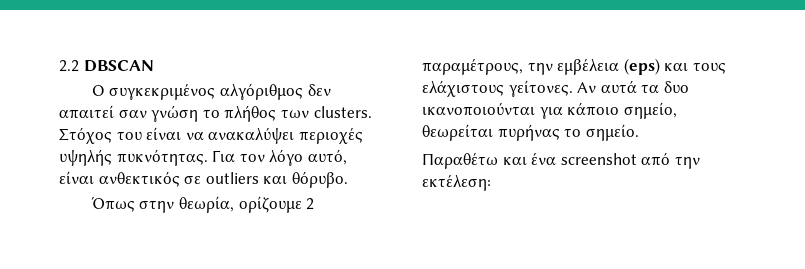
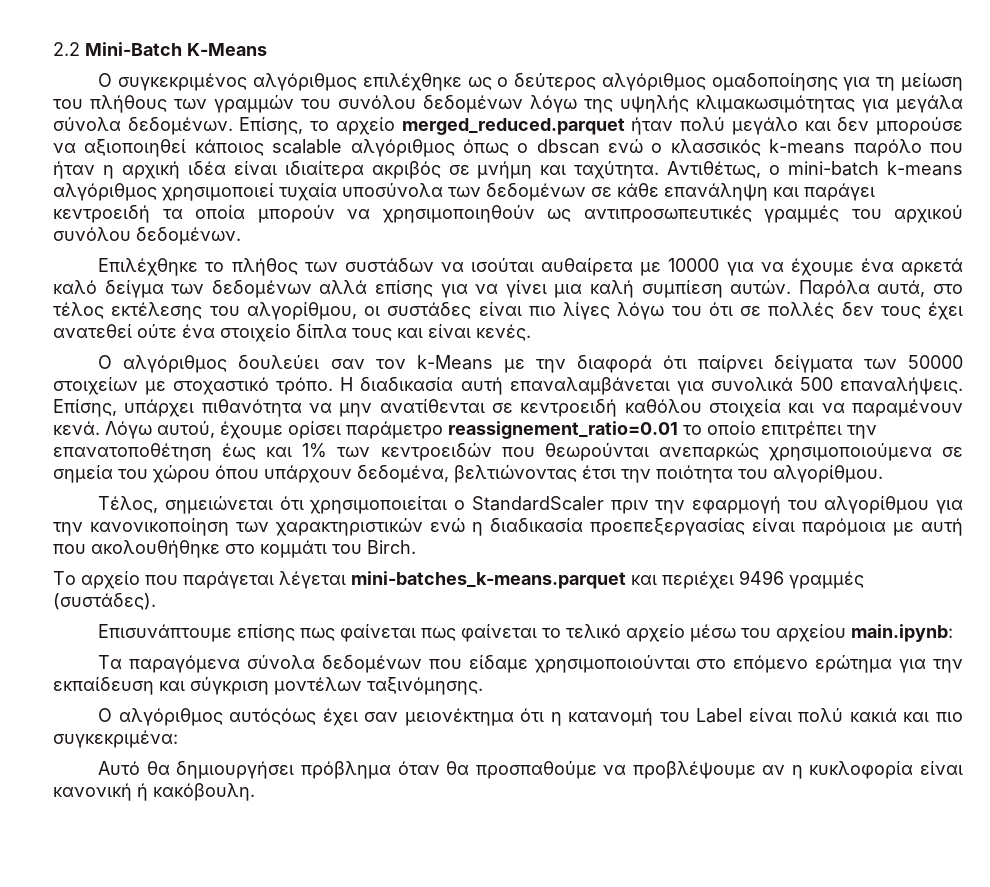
- 2.2 DBSCAN
+ 2.2 Mini-Batch K-Means
- Ο συγκεκριμένος αλγόριθμος δεν απαιτεί σαν γνώση το πλήθος των clusters. Στόχος του είναι να ανακαλύψει περιοχές υψηλής πυκνότητας. Για τον λόγο αυτό, είναι ανθεκτικός σε outliers και θόρυβο.
- Όπως στην θεωρία, ορίζουμε 2 παραμέτρους, την εμβέλεια (eps) και τους ελάχιστους γείτονες. Αν αυτά τα δυο ικανοποιούνται για κάποιο σημείο, θεωρείται πυρήνας το σημείο.
- Παραθέτω και ένα screenshot από την εκτέλεση:
+ Ο συγκεκριμένος αλγόριθμος επιλέχθηκε ως ο δεύτερος αλγόριθμος ομαδοποίησης για τη μείωση του πλήθους των γραμμών του συνόλου δεδομένων λόγω της υψηλής κλιμακωσιμότητας για μεγάλα σύνολα δεδομένων. Επίσης, το αρχείο merged_reduced.parquet ήταν πολύ μεγάλο και δεν μπορούσε να αξιοποιηθεί κάποιος scalable αλγόριθμος όπως ο dbscan ενώ ο κλασσικός k-means παρόλο που ήταν η αρχική ιδέα είναι ιδιαίτερα ακριβός σε μνήμη και ταχύτητα. Αντιθέτως, ο mini-batch k-means αλγόριθμος χρησιμοποιεί τυχαία υποσύνολα των δεδομένων σε κάθε επανάληψη και παράγει κεντροειδή τα οποία μπορούν να χρησιμοποιηθούν ως αντιπροσωπευτικές γραμμές του αρχικού συνόλου δεδομένων.
+ Επιλέχθηκε το πλήθος των συστάδων να ισούται αυθαίρετα με 10000 για να έχουμε ένα αρκετά καλό δείγμα των δεδομένων αλλά επίσης για να γίνει μια καλή συμπίεση αυτών. Παρόλα αυτά, στο τέλος εκτέλεσης του αλγορίθμου, οι συστάδες είναι πιο λίγες λόγω του ότι σε πολλές δεν τους έχει ανατεθεί ούτε ένα στοιχείο δίπλα τους και είναι κενές.
+ Ο αλγόριθμος δουλεύει σαν τον k-Means με την διαφορά ότι παίρνει δείγματα των 50000 στοιχείων με στοχαστικό τρόπο. Η διαδικασία αυτή επαναλαμβάνεται για συνολικά 500 επαναλήψεις. Επίσης, υπάρχει πιθανότητα να μην ανατίθενται σε κεντροειδή καθόλου στοιχεία και να παραμένουν κενά. Λόγω αυτού, έχουμε ορίσει παράμετρο reassignement_ratio=0.01 το οποίο επιτρέπει την επανατοποθέτηση έως και 1% των κεντροειδών που θεωρούνται ανεπαρκώς χρησιμοποιούμενα σε σημεία του χώρου όπου υπάρχουν δεδομένα, βελτιώνοντας έτσι την ποιότητα του αλγορίθμου.
+ Τέλος, σημειώνεται ότι χρησιμοποιείται ο StandardScaler πριν την εφαρμογή του αλγορίθμου για την κανονικοποίηση των χαρακτηριστικών ενώ η διαδικασία προεπεξεργασίας είναι παρόμοια με αυτή που ακολουθήθηκε στο κομμάτι του Birch.
+ Το αρχείο που παράγεται λέγεται mini-batches_k-means.parquet και περιέχει 9496 γραμμές (συστάδες).
+ Επισυνάπτουμε επίσης πως φαίνεται πως φαίνεται το τελικό αρχείο μέσω του αρχείου main.ipynb:
+ Τα παραγόμενα σύνολα δεδομένων που είδαμε χρησιμοποιούνται στο επόμενο ερώτημα για την εκπαίδευση και σύγκριση μοντέλων ταξινόμησης.
+ O αλγόριθμος αυτόςόως έχει σαν μειονέκτημα ότι η κατανομή του Label είναι πολύ κακιά και πιο συγκεκριμένα:
+ Αυτό θα δημιουργήσει πρόβλημα όταν θα προσπαθούμε να προβλέψουμε αν η κυκλοφορία είναι κανονική ή κακόβουλη.

